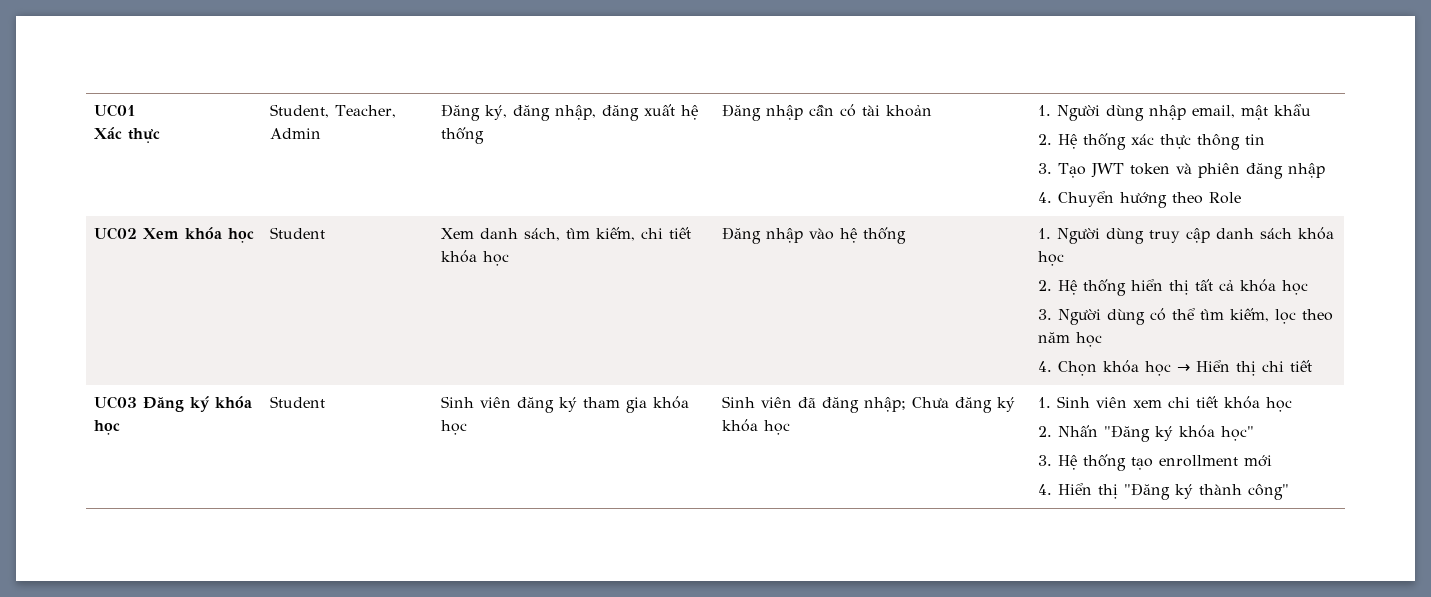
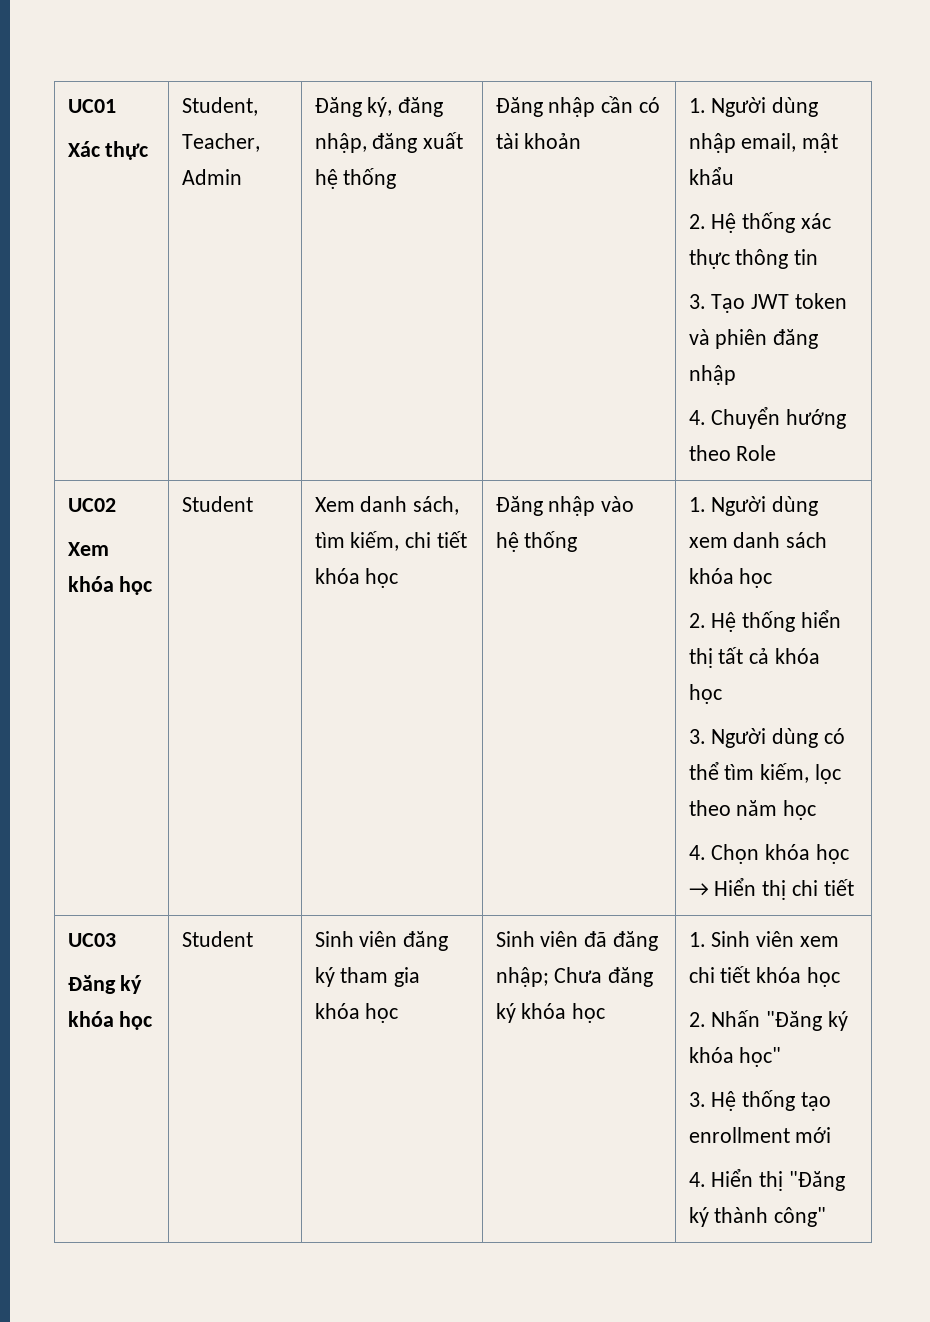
- UC02 Xem khóa học
+ UC02
+ Xem khóa học
- 1. Người dùng truy cập danh sách khóa học
+ 1. Người dùng xem danh sách khóa học
- UC03 Đăng ký khóa học
+ UC03
+ Đăng ký khóa học

